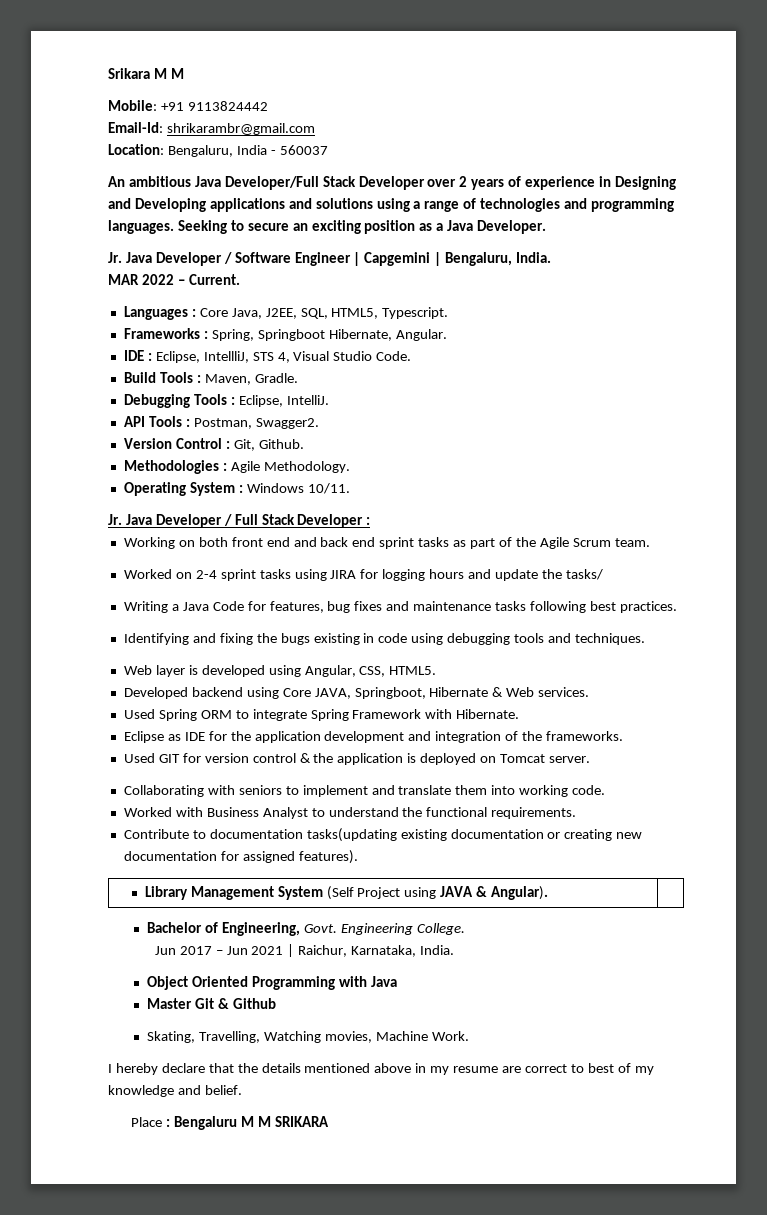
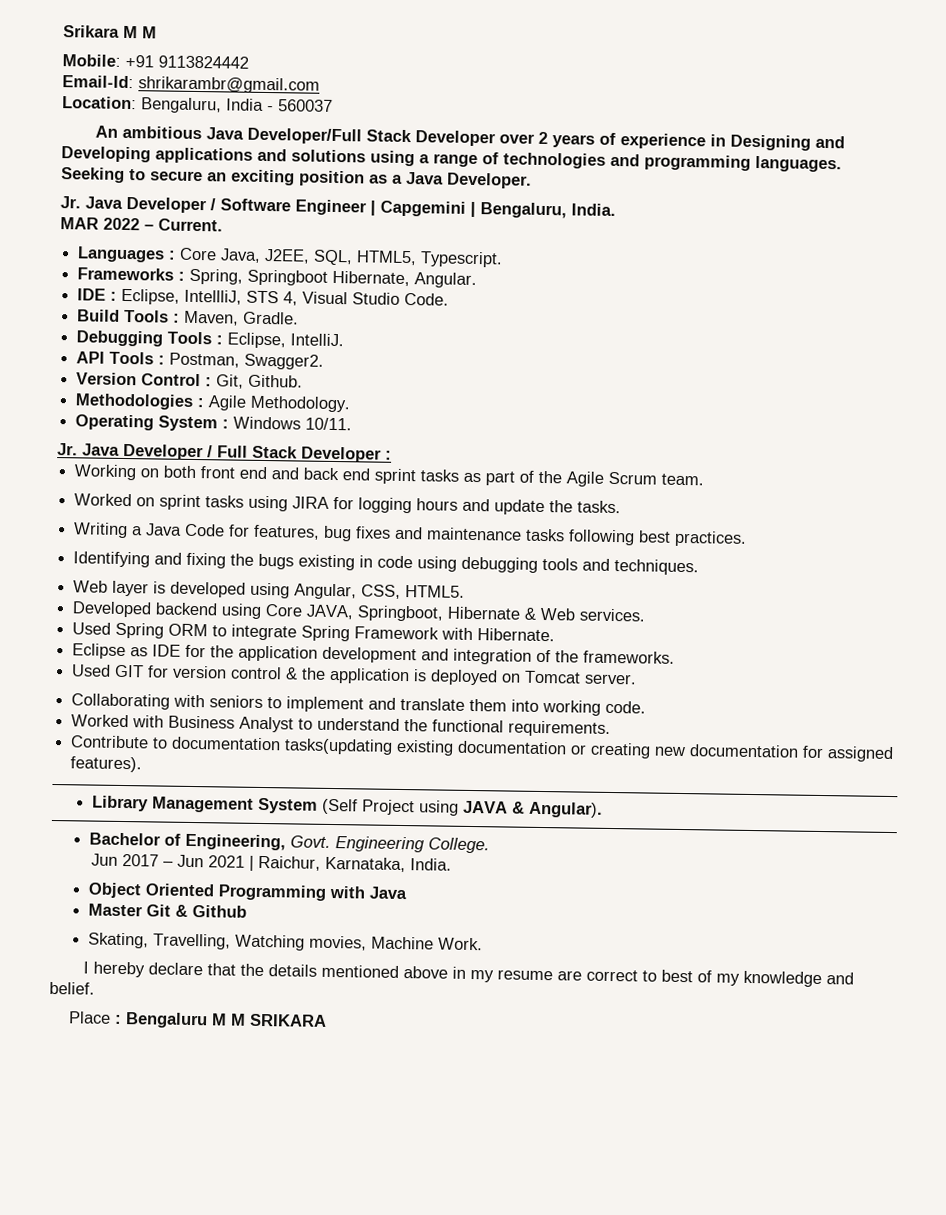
- Worked on 2-4 sprint tasks using JIRA for logging hours and update the tasks/
+ Worked on sprint tasks using JIRA for logging hours and update the tasks.

